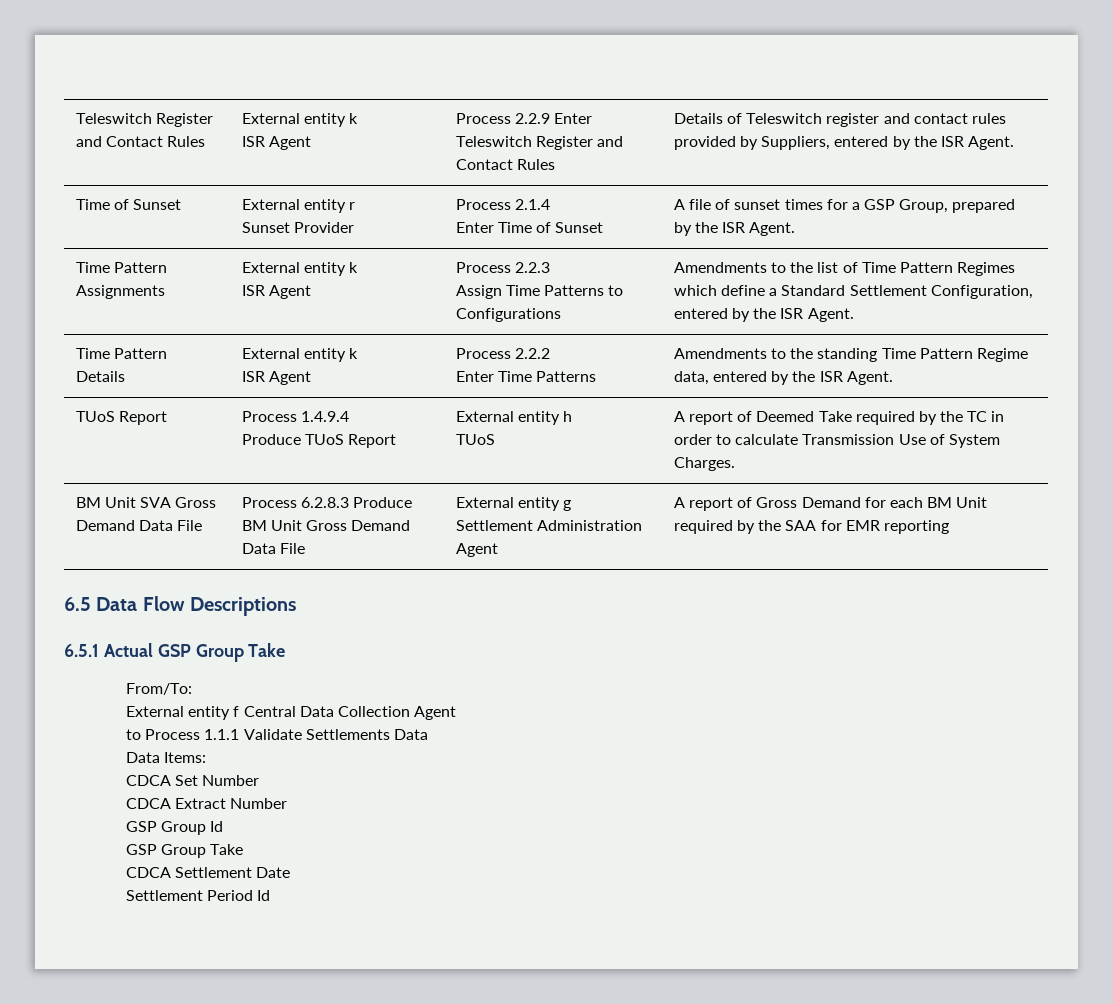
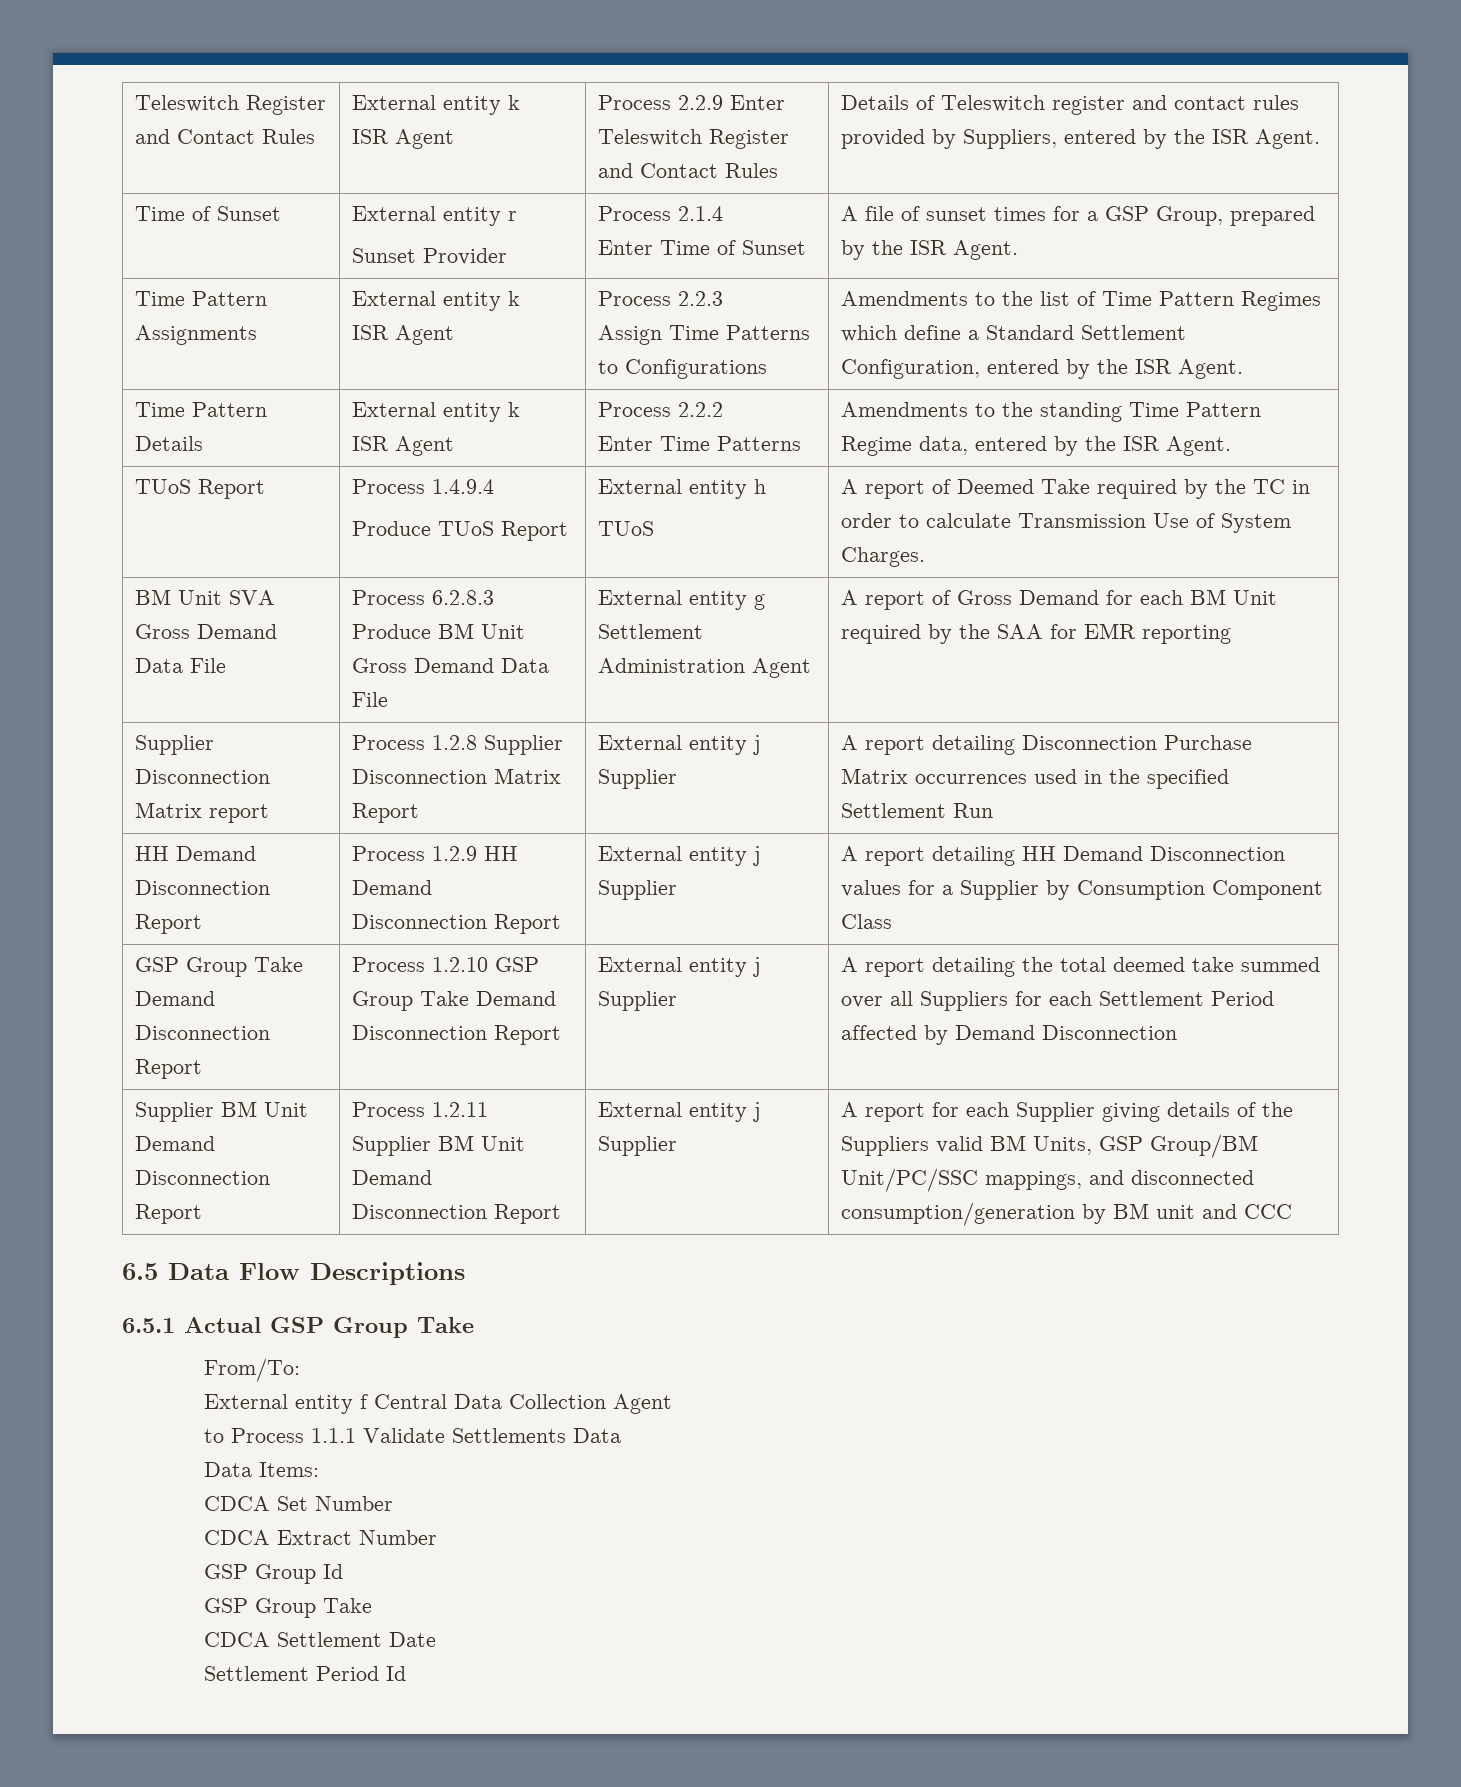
+ Supplier Disconnection Matrix report | Process 1.2.8 Supplier Disconnection Matrix Report | External entity j Supplier | A report detailing Disconnection Purchase Matrix occurrences used in the specified Settlement Run
+ HH Demand Disconnection Report | Process 1.2.9 HH Demand Disconnection Report | External entity j Supplier | A report detailing HH Demand Disconnection values for a Supplier by Consumption Component Class
+ GSP Group Take Demand Disconnection Report | Process 1.2.10 GSP Group Take Demand Disconnection Report | External entity j Supplier | A report detailing the total deemed take summed over all Suppliers for each Settlement Period affected by Demand Disconnection
+ Supplier BM Unit Demand Disconnection Report | Process 1.2.11 Supplier BM Unit Demand Disconnection Report | External entity j Supplier | A report for each Supplier giving details of the Suppliers valid BM Units, GSP Group/BM Unit/PC/SSC mappings, and disconnected consumption/generation by BM unit and CCC

